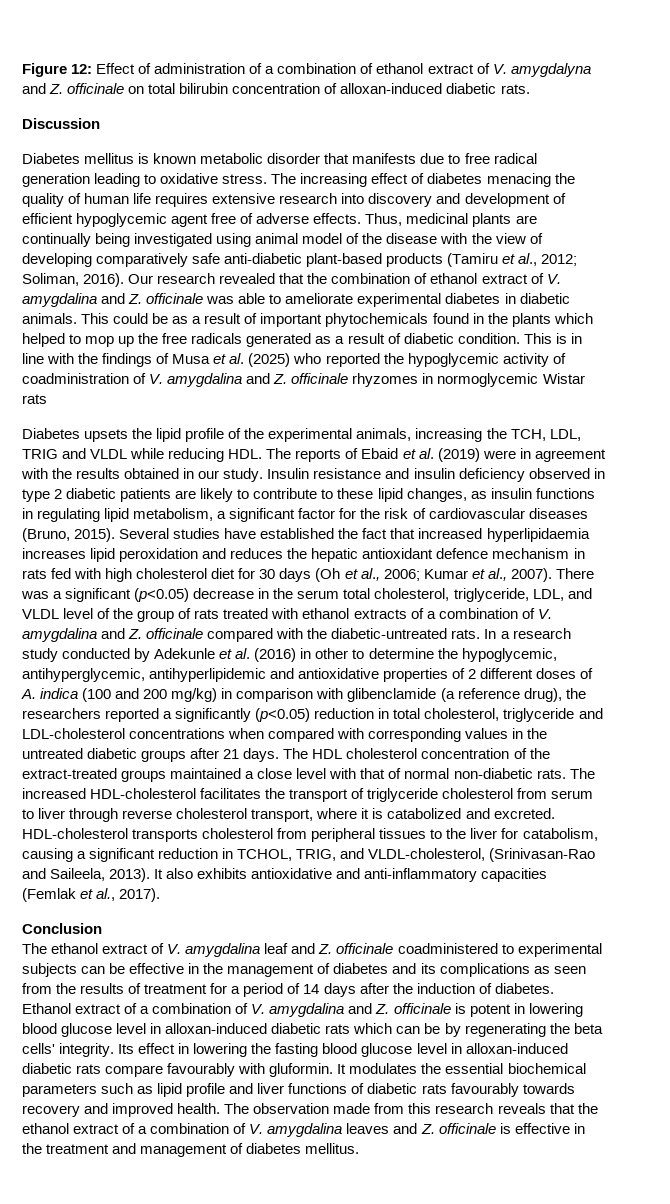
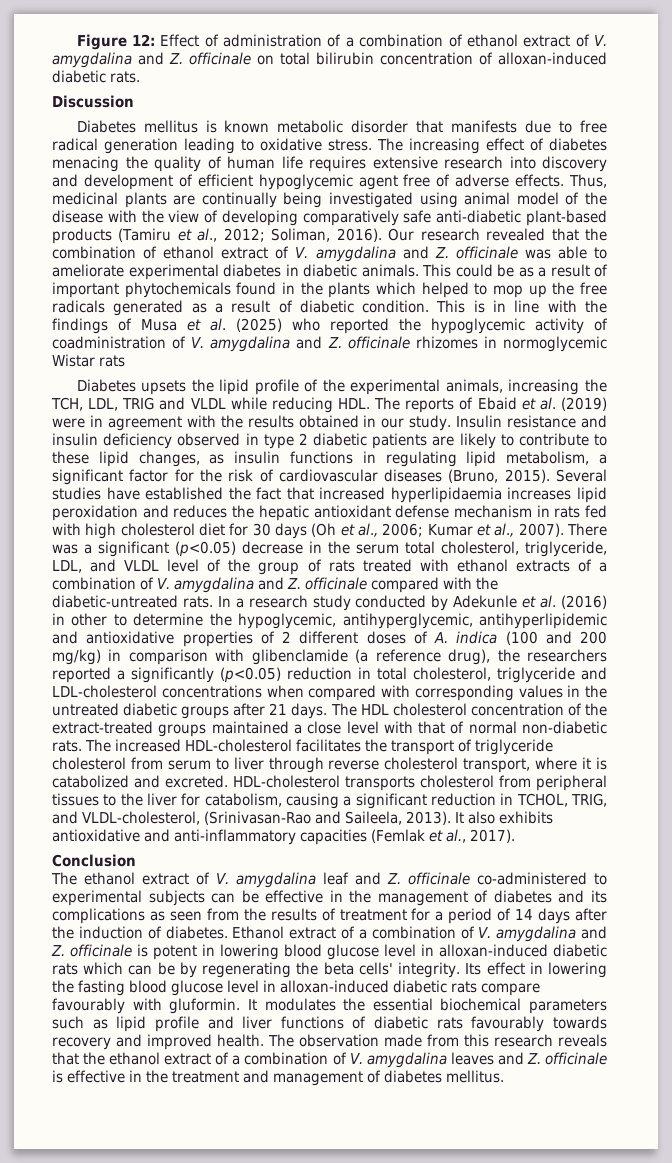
- Figure 12: Effect of administration of a combination of ethanol extract of V. amygdalyna and Z. officinale on total bilirubin concentration of alloxan-induced diabetic rats.
+ Figure 12: Effect of administration of a combination of ethanol extract of V. amygdalina and Z. officinale on total bilirubin concentration of alloxan-induced diabetic rats.
- This is in line with the findings of Musa et al. (2025) who reported the hypoglycemic activity of coadministration of V. amygdalina and Z. officinale rhyzomes in normoglycemic Wistar rats
+ This is in line with the findings of Musa et al. (2025) who reported the hypoglycemic activity of coadministration of V. amygdalina and Z. officinale rhizomes in normoglycemic Wistar rats
- Several studies have established the fact that increased hyperlipidaemia increases lipid peroxidation and reduces the hepatic antioxidant defence mechanism in rats fed with high cholesterol diet for 30 days (Oh et al., 2006; Kumar et al., 2007).
+ Several studies have established the fact that increased hyperlipidaemia increases lipid peroxidation and reduces the hepatic antioxidant defense mechanism in rats fed with high cholesterol diet for 30 days (Oh et al., 2006; Kumar et al., 2007).
- The ethanol extract of V. amygdalina leaf and Z. officinale coadministered to experimental subjects can be effective in the management of diabetes and its complications as seen from the results of treatment for a period of 14 days after the induction of diabetes.
+ The ethanol extract of V. amygdalina leaf and Z. officinale co-administered to experimental subjects can be effective in the management of diabetes and its complications as seen from the results of treatment for a period of 14 days after the induction of diabetes.

